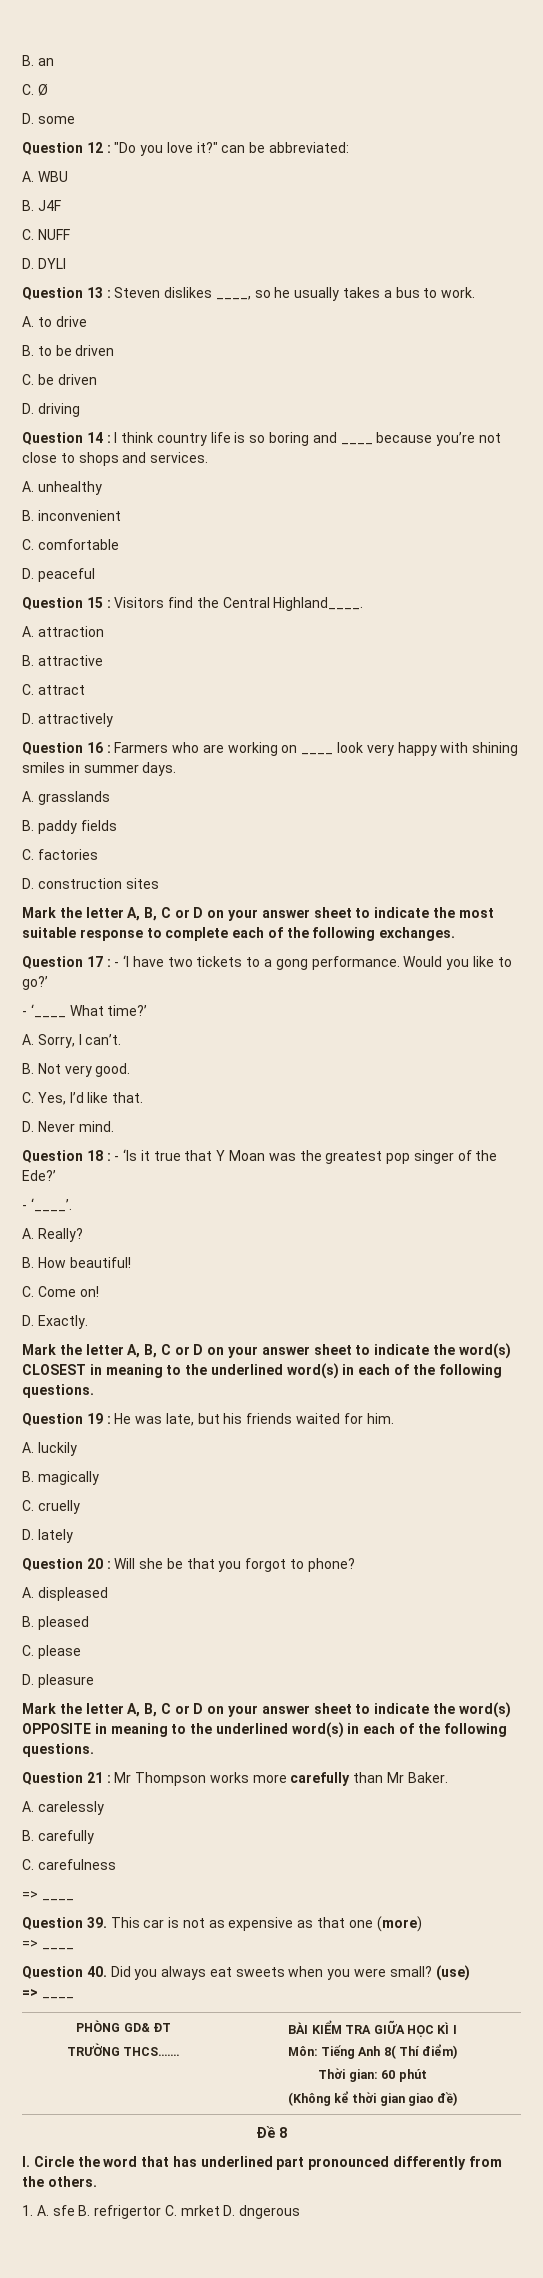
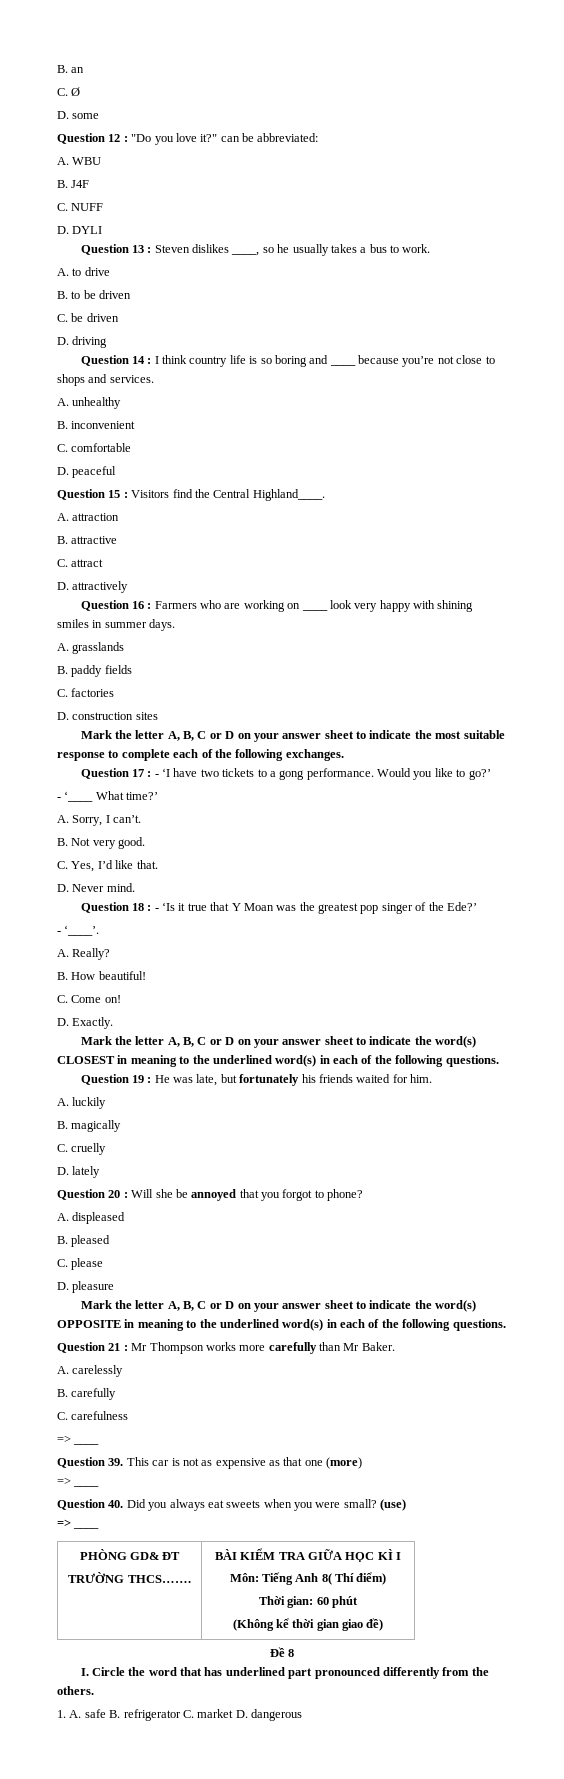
- Question 19 : He was late, but his friends waited for him.
+ Question 19 : He was late, but fortunately his friends waited for him.
- Question 20 : Will she be that you forgot to phone?
+ Question 20 : Will she be annoyed that you forgot to phone?
- 1. A. sfe B. refrigertor C. mrket D. dngerous
+ 1. A. safe B. refrigerator C. market D. dangerous

